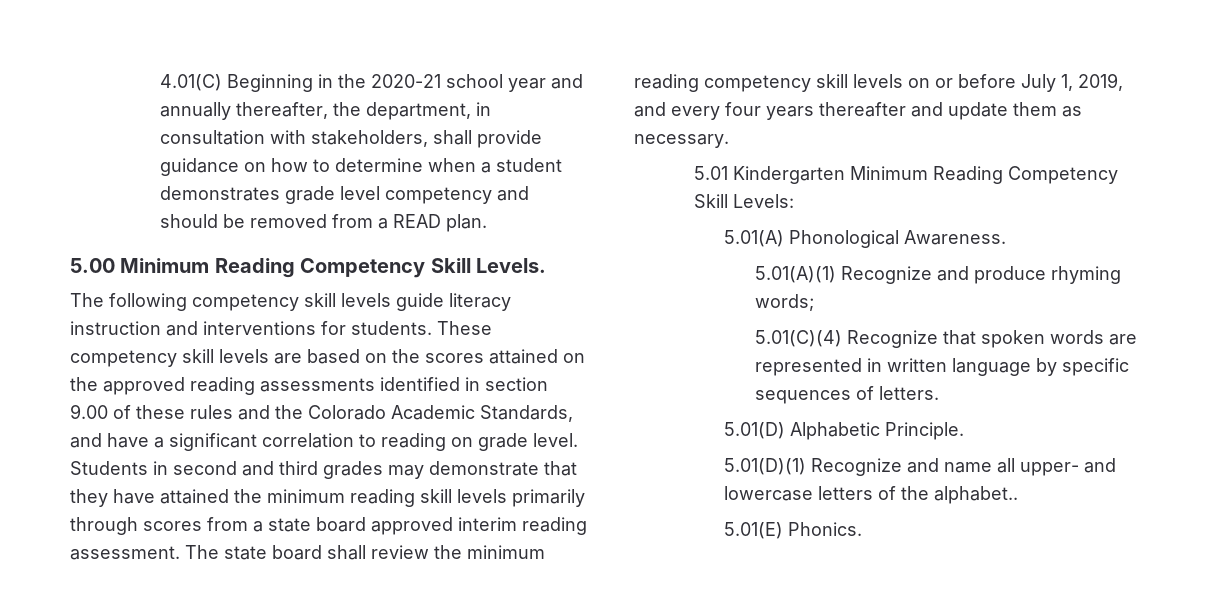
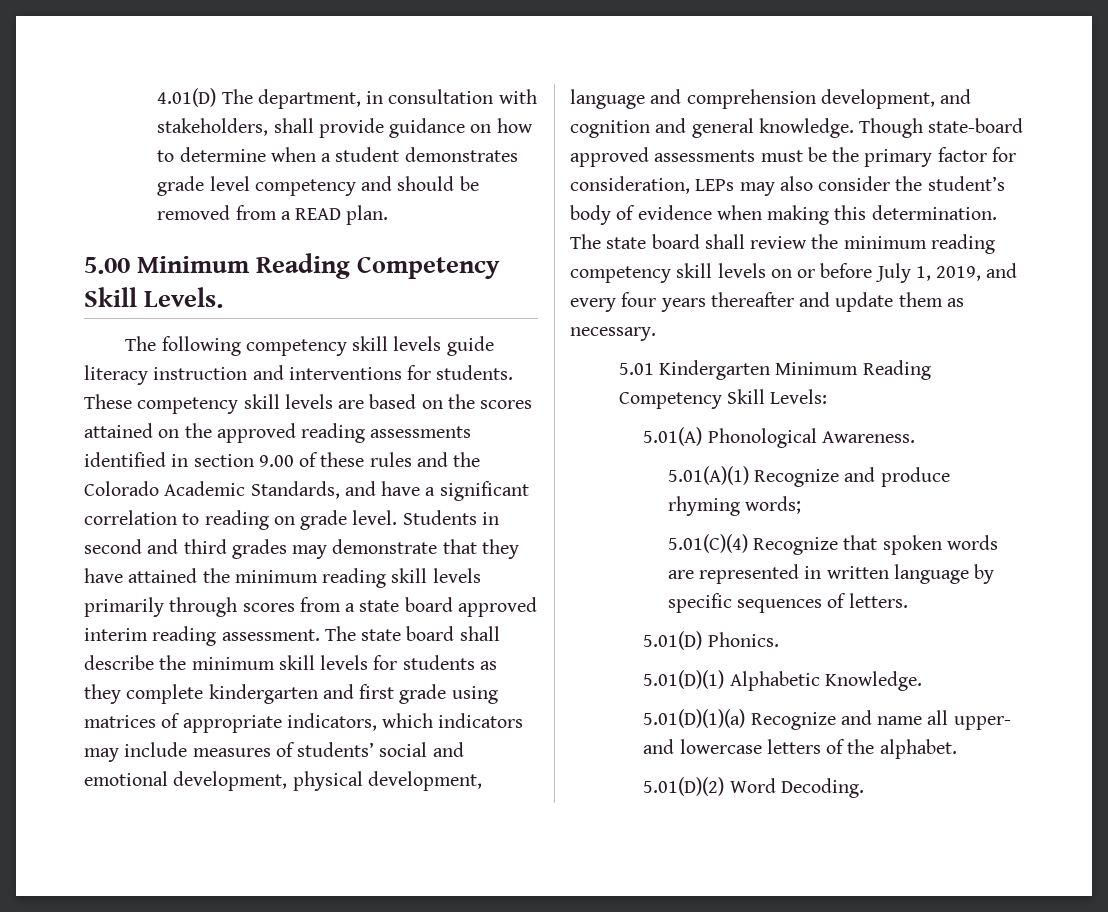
- 4.01(C) Beginning in the 2020-21 school year and annually thereafter, the department, in consultation with stakeholders, shall provide guidance on how to determine when a student demonstrates grade level competency and should be removed from a READ plan.
+ 4.01(D) The department, in consultation with stakeholders, shall provide guidance on how to determine when a student demonstrates grade level competency and should be removed from a READ plan.
- The state board shall review the minimum reading competency skill levels on or before July 1, 2019, and every four years thereafter and update them as necessary.
+ The state board shall describe the minimum skill levels for students as they complete kindergarten and first grade using matrices of appropriate indicators, which indicators may include measures of students’ social and emotional development, physical development, language and comprehension development, and cognition and general knowledge. Though state-board approved assessments must be the primary factor for consideration, LEPs may also consider the student’s body of evidence when making this determination. The state board shall review the minimum reading competency skill levels on or before July 1, 2019, and every four years thereafter and update them as necessary.
- 5.01(D) Alphabetic Principle.
+ 5.01(D) Phonics.
- 5.01(D)(1) Recognize and name all upper- and lowercase letters of the alphabet..
- 5.01(E) Phonics.
+ 5.01(D)(1) Alphabetic Knowledge.
+ 5.01(D)(1)(a) Recognize and name all upper- and lowercase letters of the alphabet.
+ 5.01(D)(2) Word Decoding.

